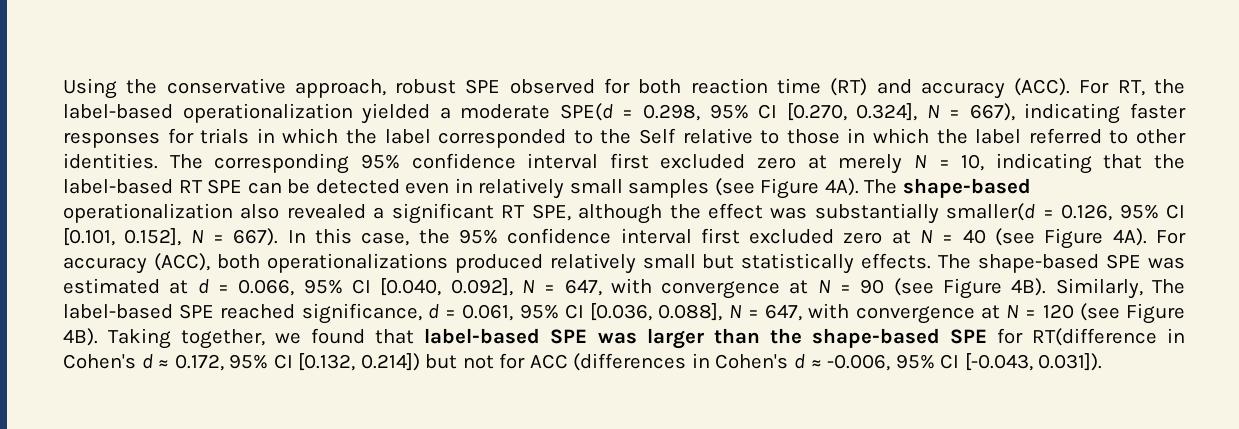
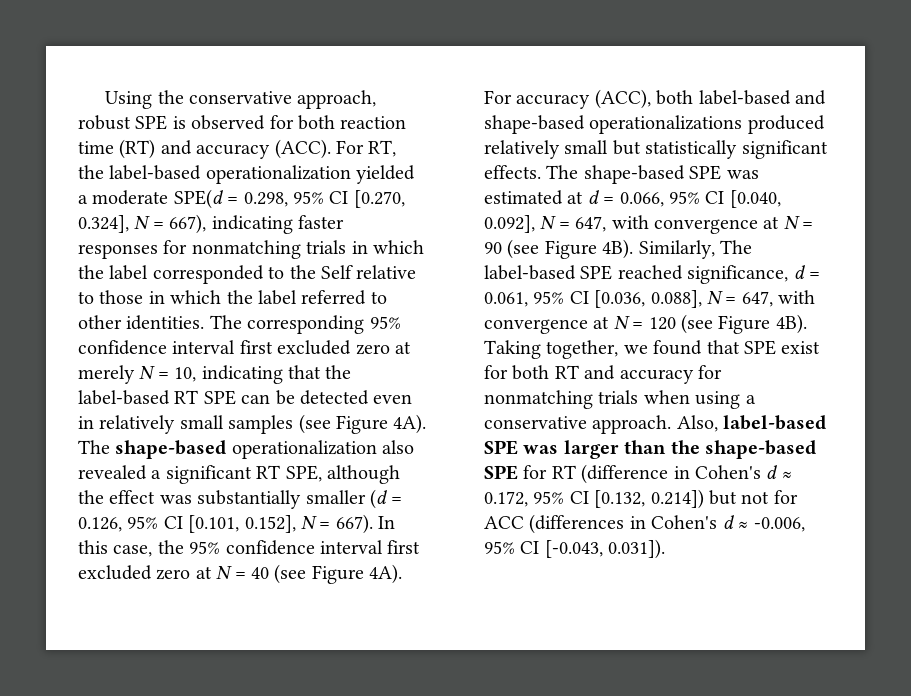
- Using the conservative approach, robust SPE observed for both reaction time (RT) and accuracy (ACC).
+ Using the conservative approach, robust SPE is observed for both reaction time (RT) and accuracy (ACC).
- For RT, the label-based operationalization yielded a moderate SPE(d = 0.298, 95% CI [0.270, 0.324], N = 667), indicating faster responses for trials in which the label corresponded to the Self relative to those in which the label referred to other identities.
+ For RT, the label-based operationalization yielded a moderate SPE(d = 0.298, 95% CI [0.270, 0.324], N = 667), indicating faster responses for nonmatching trials in which the label corresponded to the Self relative to those in which the label referred to other identities.
- The shape-based operationalization also revealed a significant RT SPE, although the effect was substantially smaller(d = 0.126, 95% CI [0.101, 0.152], N = 667).
+ The shape-based operationalization also revealed a significant RT SPE, although the effect was substantially smaller (d = 0.126, 95% CI [0.101, 0.152], N = 667).
- For accuracy (ACC), both operationalizations produced relatively small but statistically effects.
+ For accuracy (ACC), both label-based and shape-based operationalizations produced relatively small but statistically significant effects.
- Taking together, we found that label-based SPE was larger than the shape-based SPE for RT(difference in Cohen's d ≈ 0.172, 95% CI [0.132, 0.214]) but not for ACC (differences in Cohen's d ≈ -0.006, 95% CI [-0.043, 0.031]).
+ Taking together, we found that SPE exist for both RT and accuracy for nonmatching trials when using a conservative approach. Also, label-based SPE was larger than the shape-based SPE for RT (difference in Cohen's d ≈ 0.172, 95% CI [0.132, 0.214]) but not for ACC (differences in Cohen's d ≈ -0.006, 95% CI [-0.043, 0.031]).

